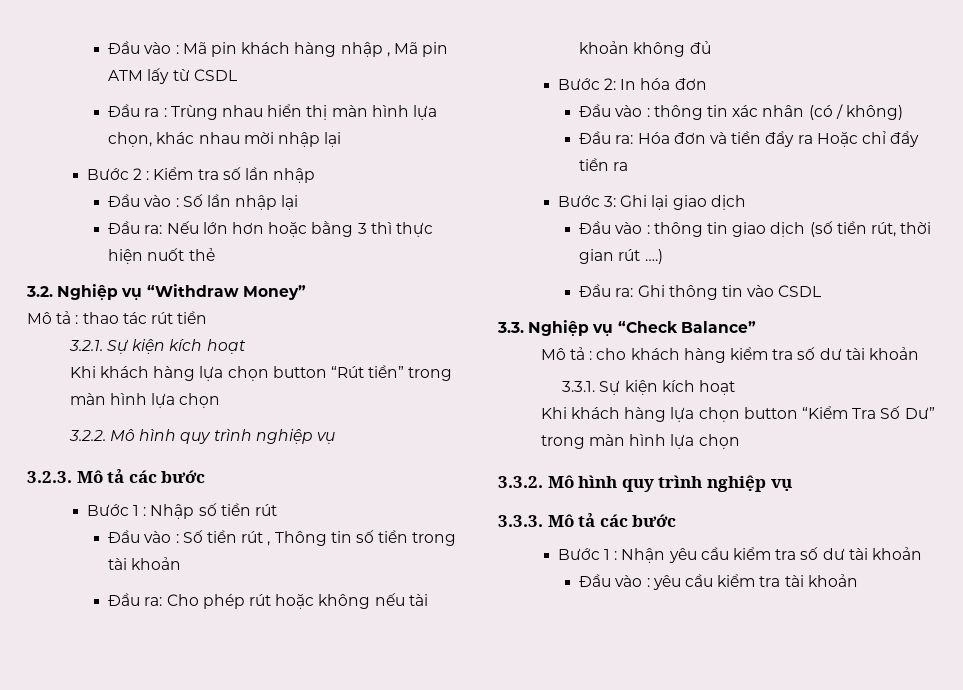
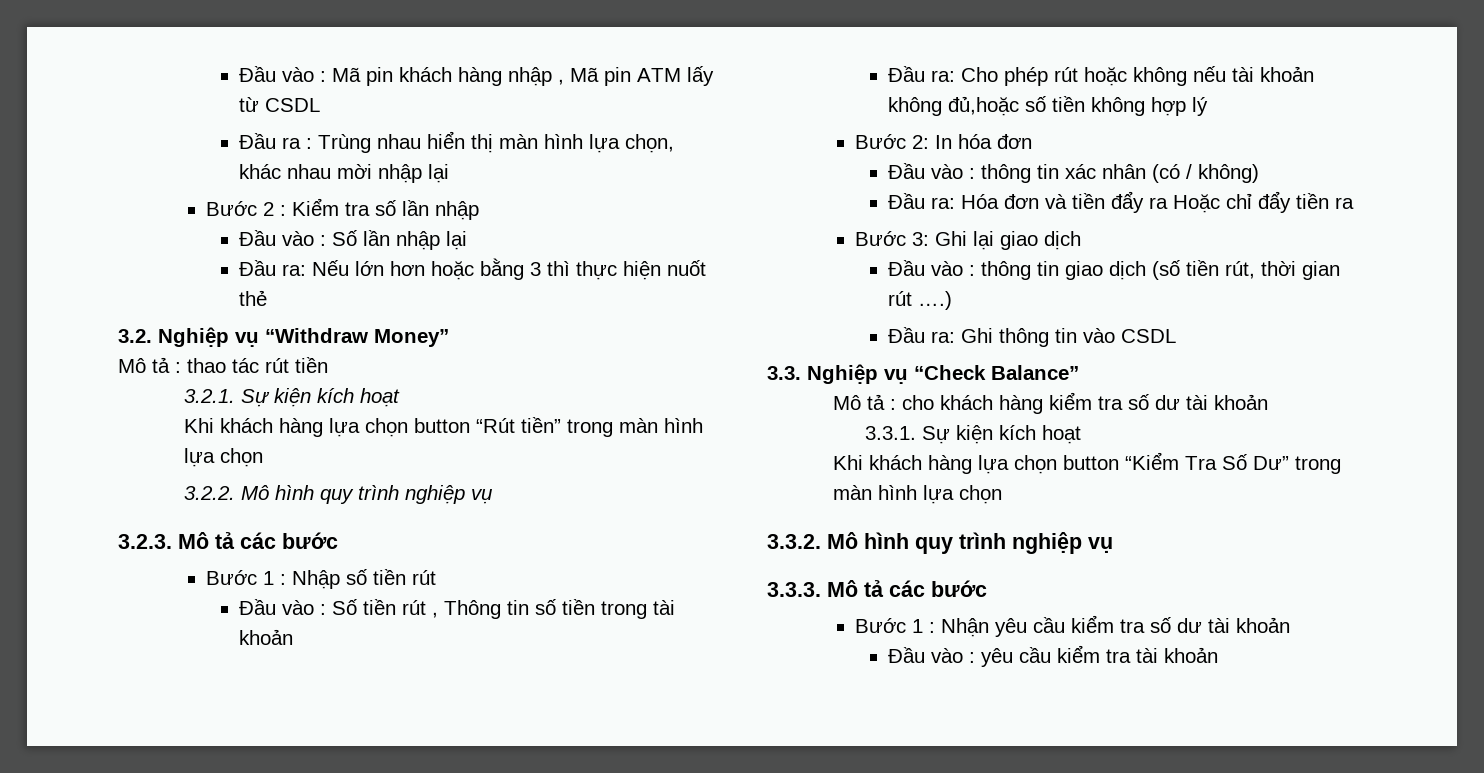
- Đầu ra: Cho phép rút hoặc không nếu tài khoản không đủ
+ Đầu ra: Cho phép rút hoặc không nếu tài khoản không đủ,hoặc số tiền không hợp lý

